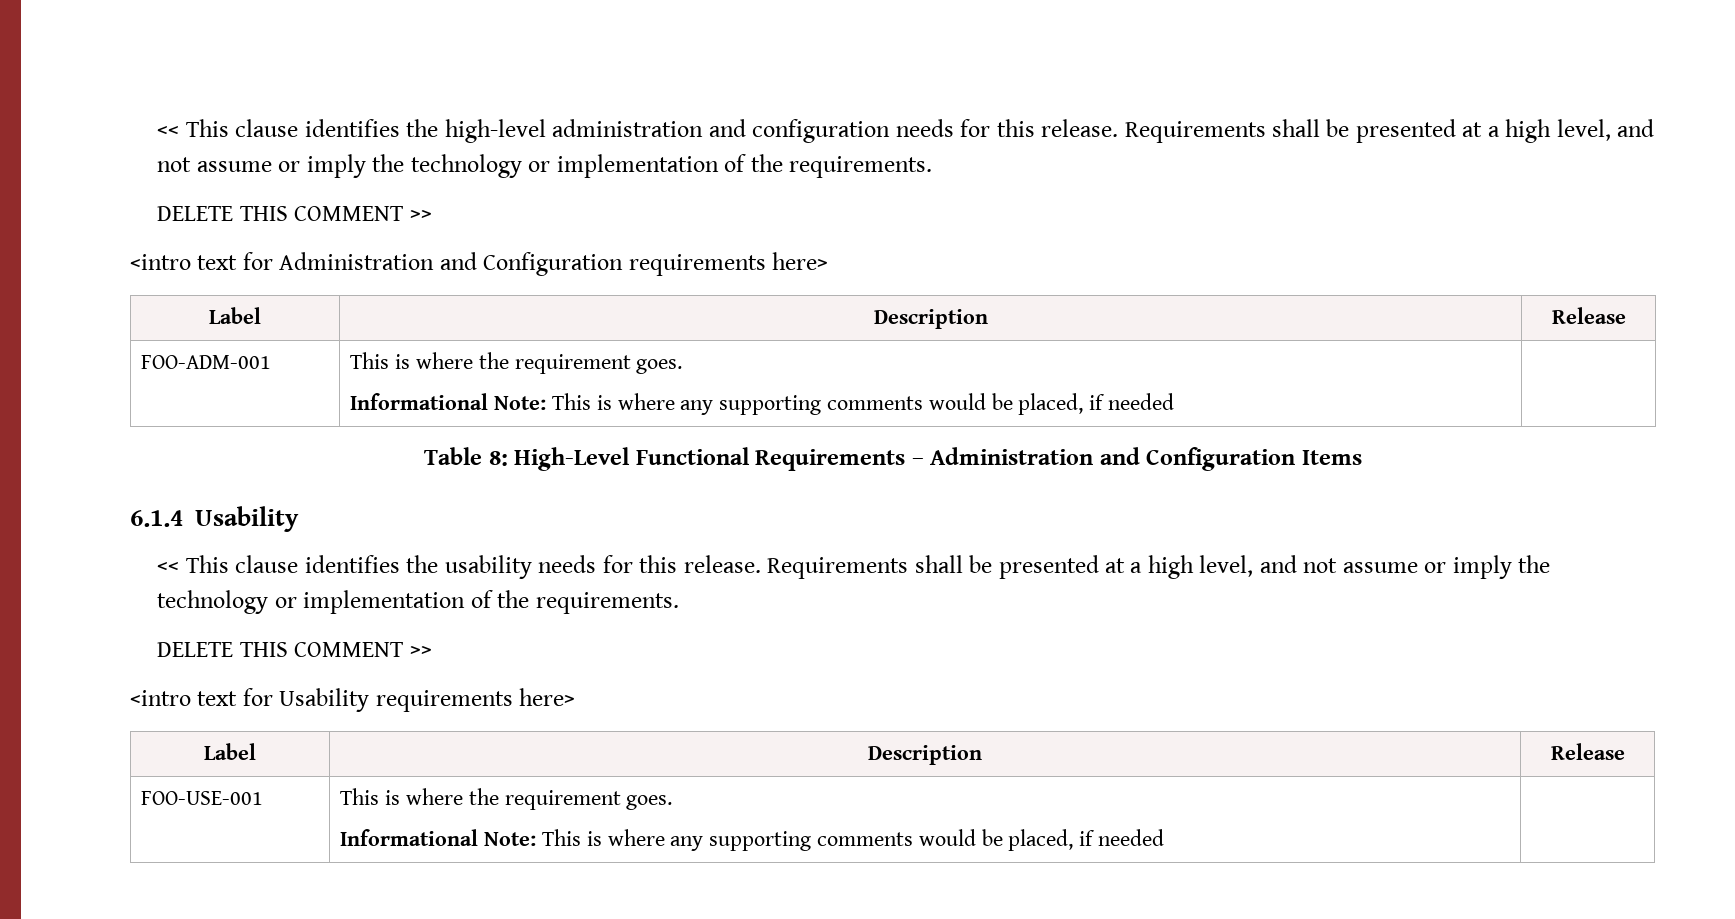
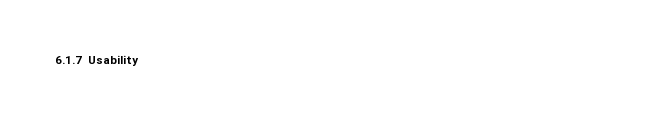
- << This clause identifies the high-level administration and configuration needs for this release. Requirements shall be presented at a high level, and not assume or imply the technology or implementation of the requirements.
- DELETE THIS COMMENT >>
- <intro text for Administration and Configuration requirements here>
- Label | Description | Release
- FOO-ADM-001 | This is where the requirement goes.
- Informational Note: This is where any supporting comments would be placed, if needed |
- Table 8: High-Level Functional Requirements – Administration and Configuration Items
- 6.1.4 Usability
- << This clause identifies the usability needs for this release. Requirements shall be presented at a high level, and not assume or imply the technology or implementation of the requirements.
- DELETE THIS COMMENT >>
- <intro text for Usability requirements here>
- Label | Description | Release
- FOO-USE-001 | This is where the requirement goes.
- Informational Note: This is where any supporting comments would be placed, if needed |
+ 6.1.7 Usability

